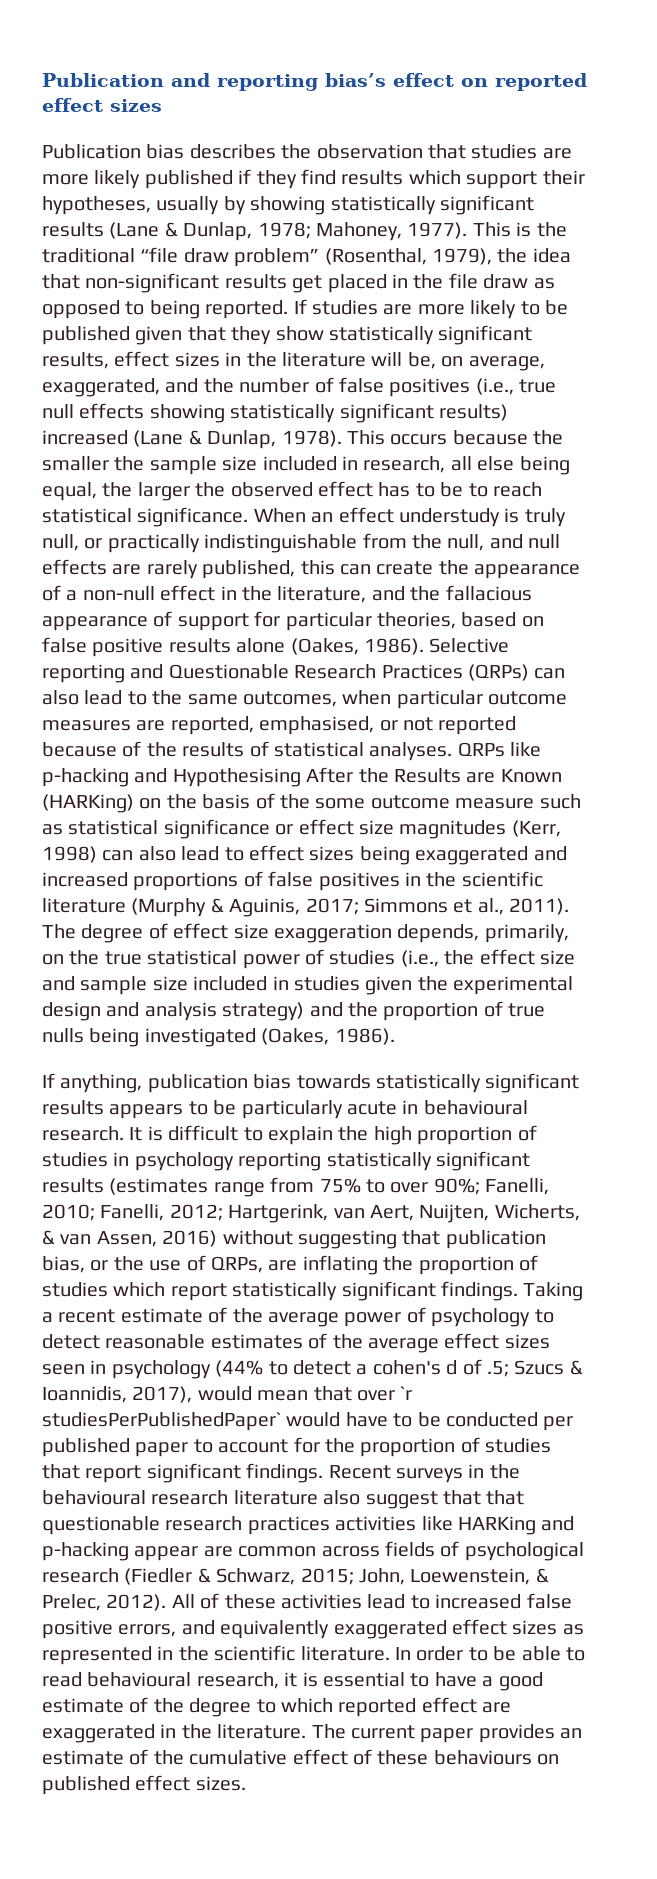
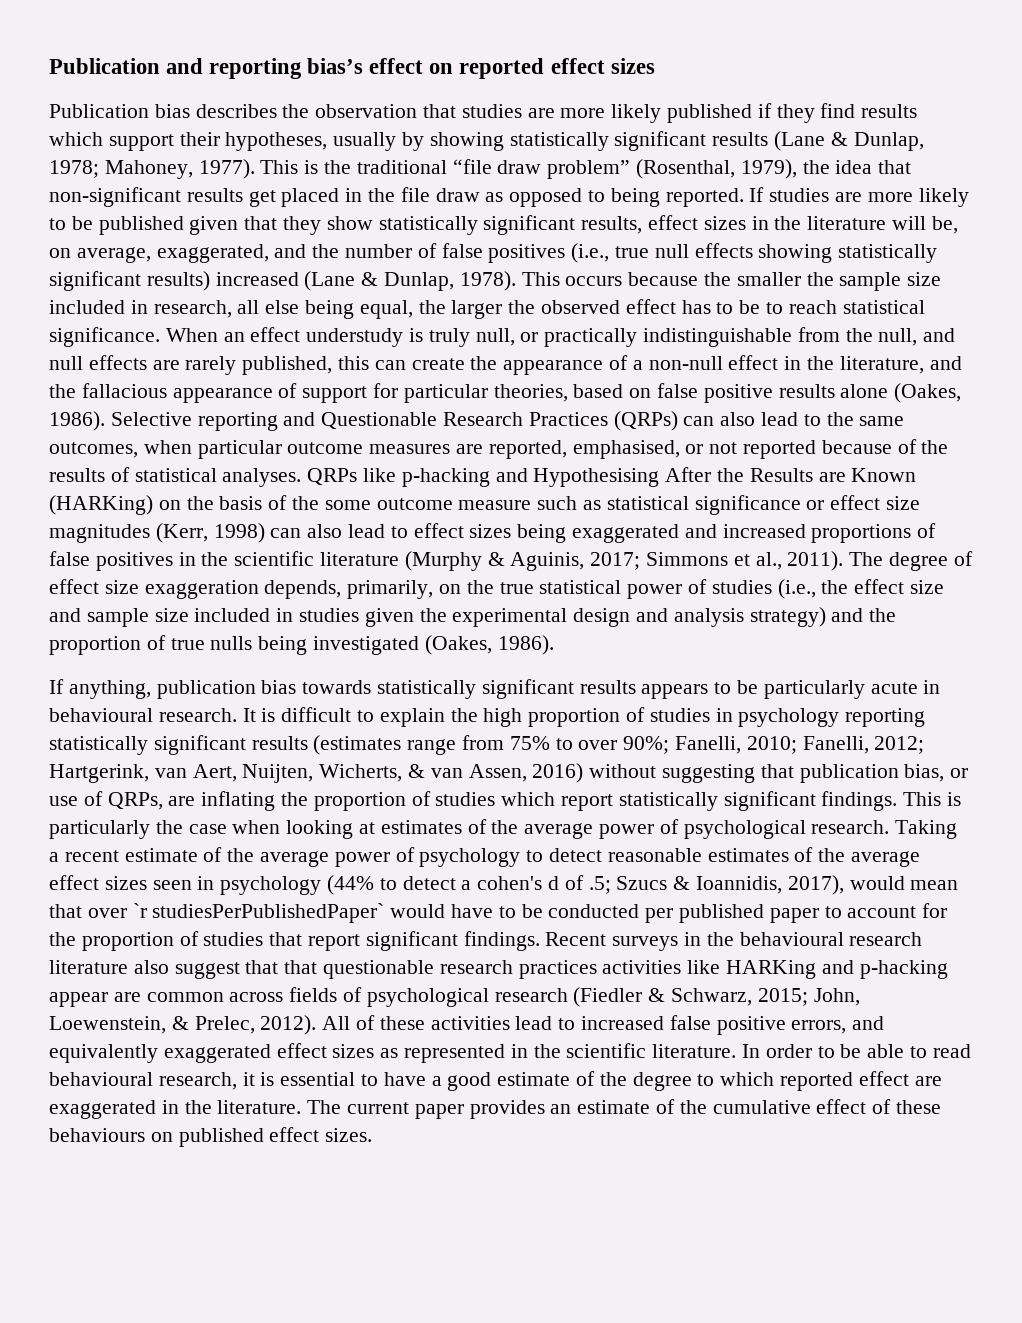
- It is difficult to explain the high proportion of studies in psychology reporting statistically significant results (estimates range from 75% to over 90%; Fanelli, 2010; Fanelli, 2012; Hartgerink, van Aert, Nuijten, Wicherts, & van Assen, 2016) without suggesting that publication bias, or the use of QRPs, are inflating the proportion of studies which report statistically significant findings.
+ It is difficult to explain the high proportion of studies in psychology reporting statistically significant results (estimates range from 75% to over 90%; Fanelli, 2010; Fanelli, 2012; Hartgerink, van Aert, Nuijten, Wicherts, & van Assen, 2016) without suggesting that publication bias, or use of QRPs, are inflating the proportion of studies which report statistically significant findings.
+ This is particularly the case when looking at estimates of the average power of psychological research.

